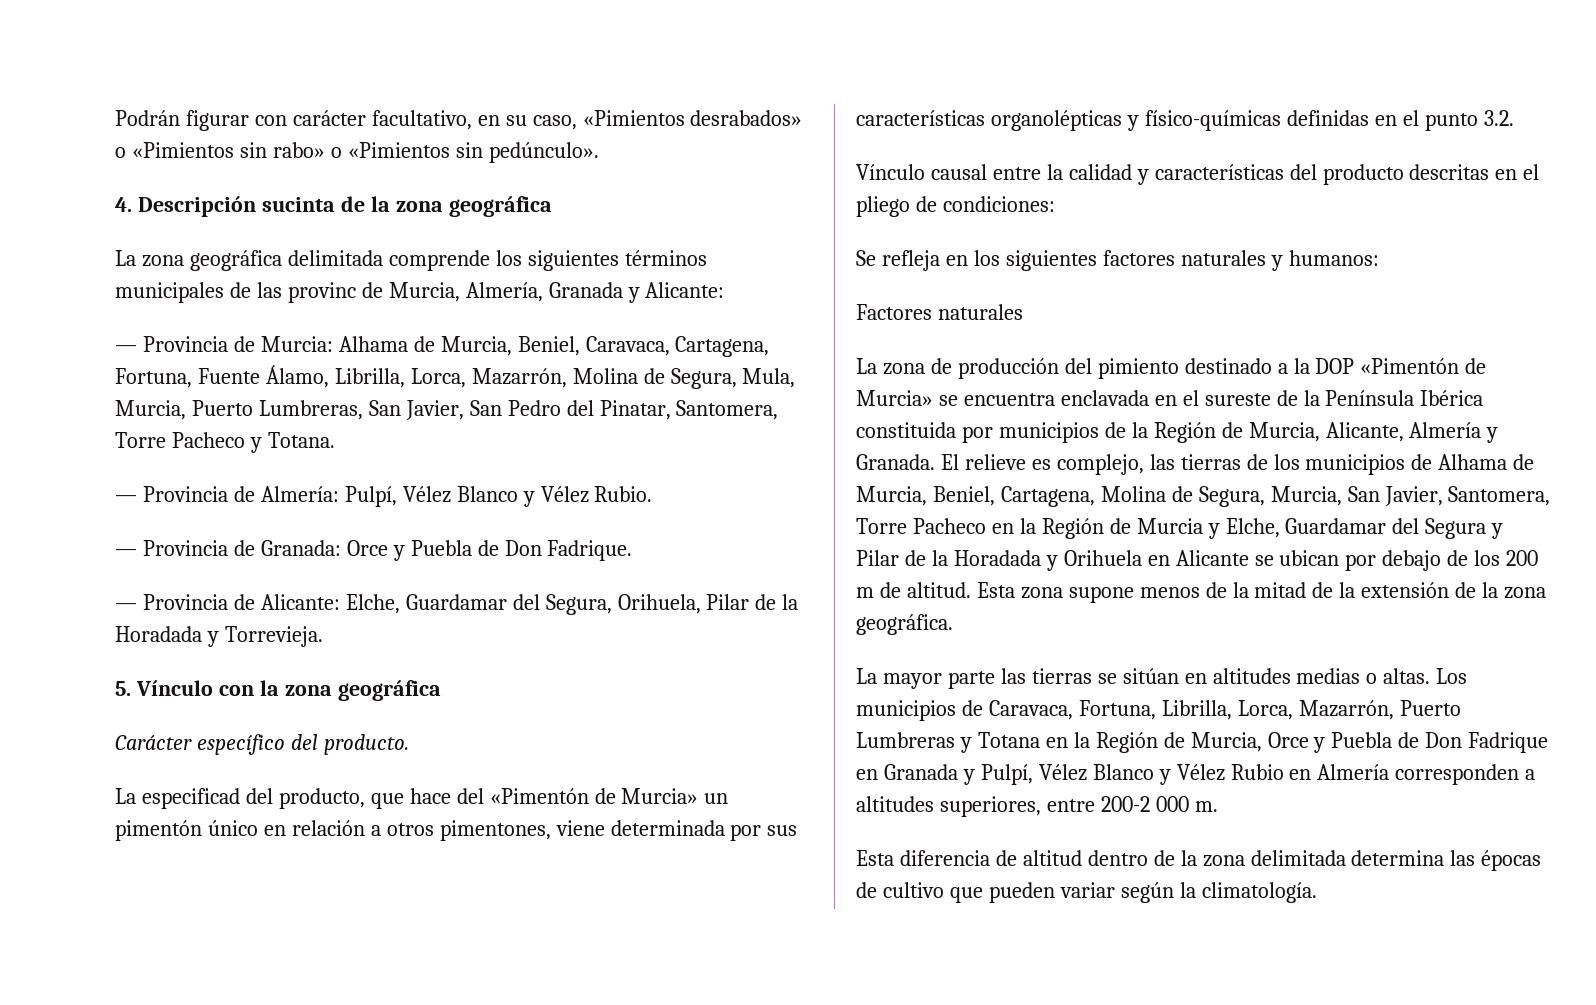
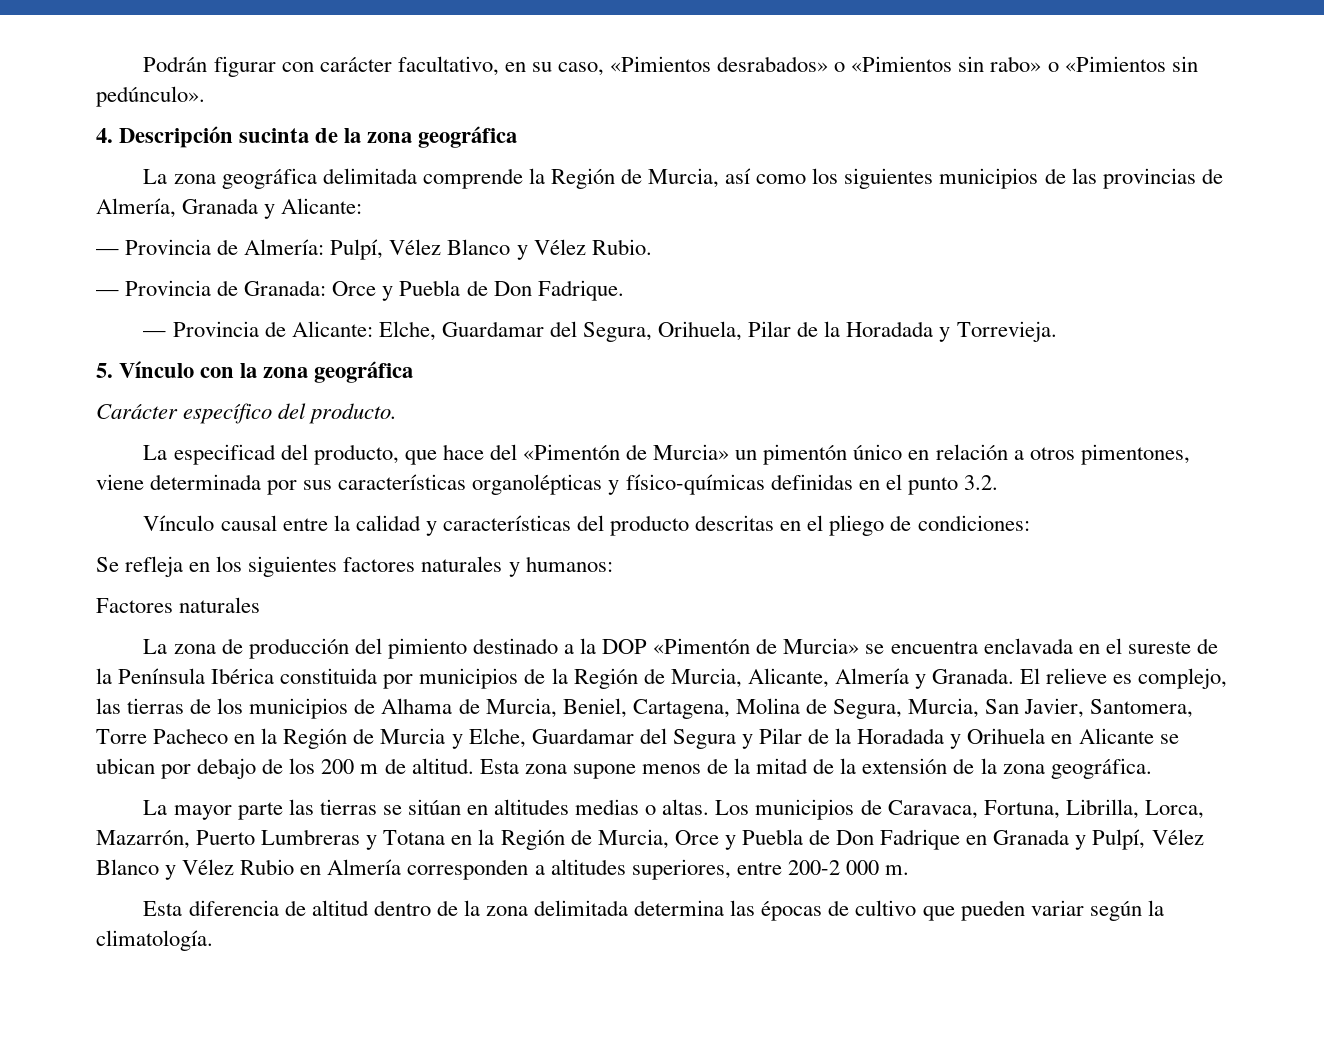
- La zona geográfica delimitada comprende los siguientes términos municipales de las provinc de Murcia, Almería, Granada y Alicante:
- — Provincia de Murcia: Alhama de Murcia, Beniel, Caravaca, Cartagena, Fortuna, Fuente Álamo, Librilla, Lorca, Mazarrón, Molina de Segura, Mula, Murcia, Puerto Lumbreras, San Javier, San Pedro del Pinatar, Santomera, Torre Pacheco y Totana.
+ La zona geográfica delimitada comprende la Región de Murcia, así como los siguientes municipios de las provincias de Almería, Granada y Alicante:

